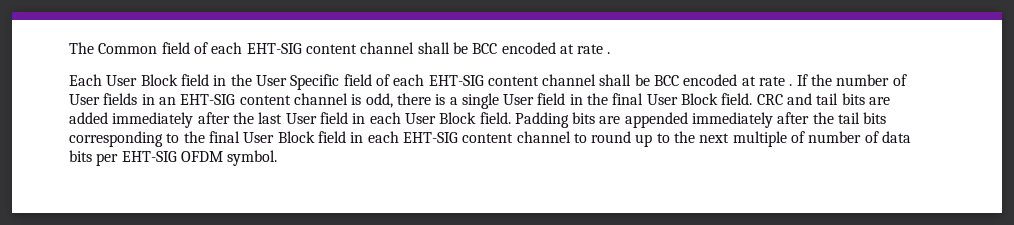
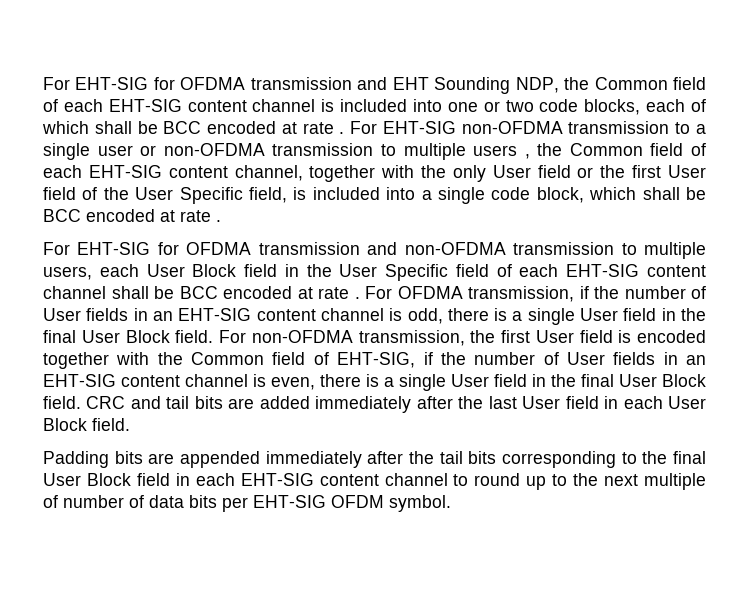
- The Common field of each EHT-SIG content channel shall be BCC encoded at rate .
+ For EHT-SIG for OFDMA transmission and EHT Sounding NDP, the Common field of each EHT-SIG content channel is included into one or two code blocks, each of which shall be BCC encoded at rate . For EHT-SIG non-OFDMA transmission to a single user or non-OFDMA transmission to multiple users , the Common field of each EHT-SIG content channel, together with the only User field or the first User field of the User Specific field, is included into a single code block, which shall be BCC encoded at rate .
- Each User Block field in the User Specific field of each EHT-SIG content channel shall be BCC encoded at rate .
+ For EHT-SIG for OFDMA transmission and non-OFDMA transmission to multiple users, each User Block field in the User Specific field of each EHT-SIG content channel shall be BCC encoded at rate .
- If the number of User fields in an EHT-SIG content channel is odd, there is a single User field in the final User Block field.
+ For OFDMA transmission, if the number of User fields in an EHT-SIG content channel is odd, there is a single User field in the final User Block field.
+ For non-OFDMA transmission, the first User field is encoded together with the Common field of EHT-SIG, if the number of User fields in an EHT-SIG content channel is even, there is a single User field in the final User Block field.
- CRC and tail bits are added immediately after the last User field in each User Block field. Padding bits are appended immediately after the tail bits corresponding to the final User Block field in each EHT-SIG content channel to round up to the next multiple of number of data bits per EHT-SIG OFDM symbol.
+ CRC and tail bits are added immediately after the last User field in each User Block field.
+ Padding bits are appended immediately after the tail bits corresponding to the final User Block field in each EHT-SIG content channel to round up to the next multiple of number of data bits per EHT-SIG OFDM symbol.

